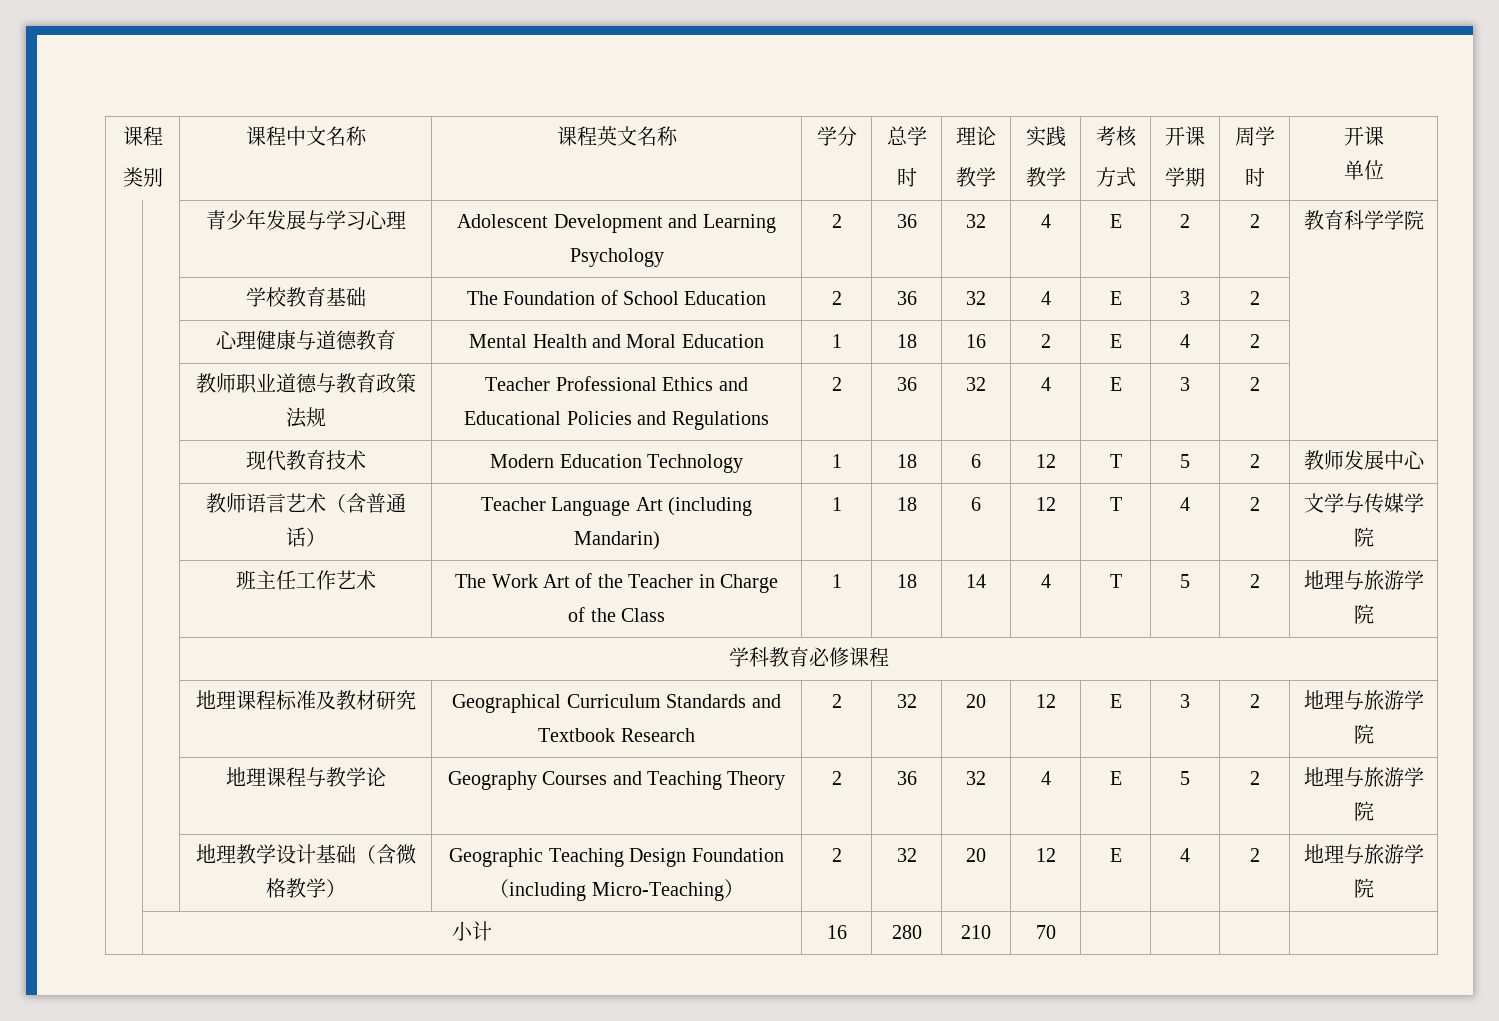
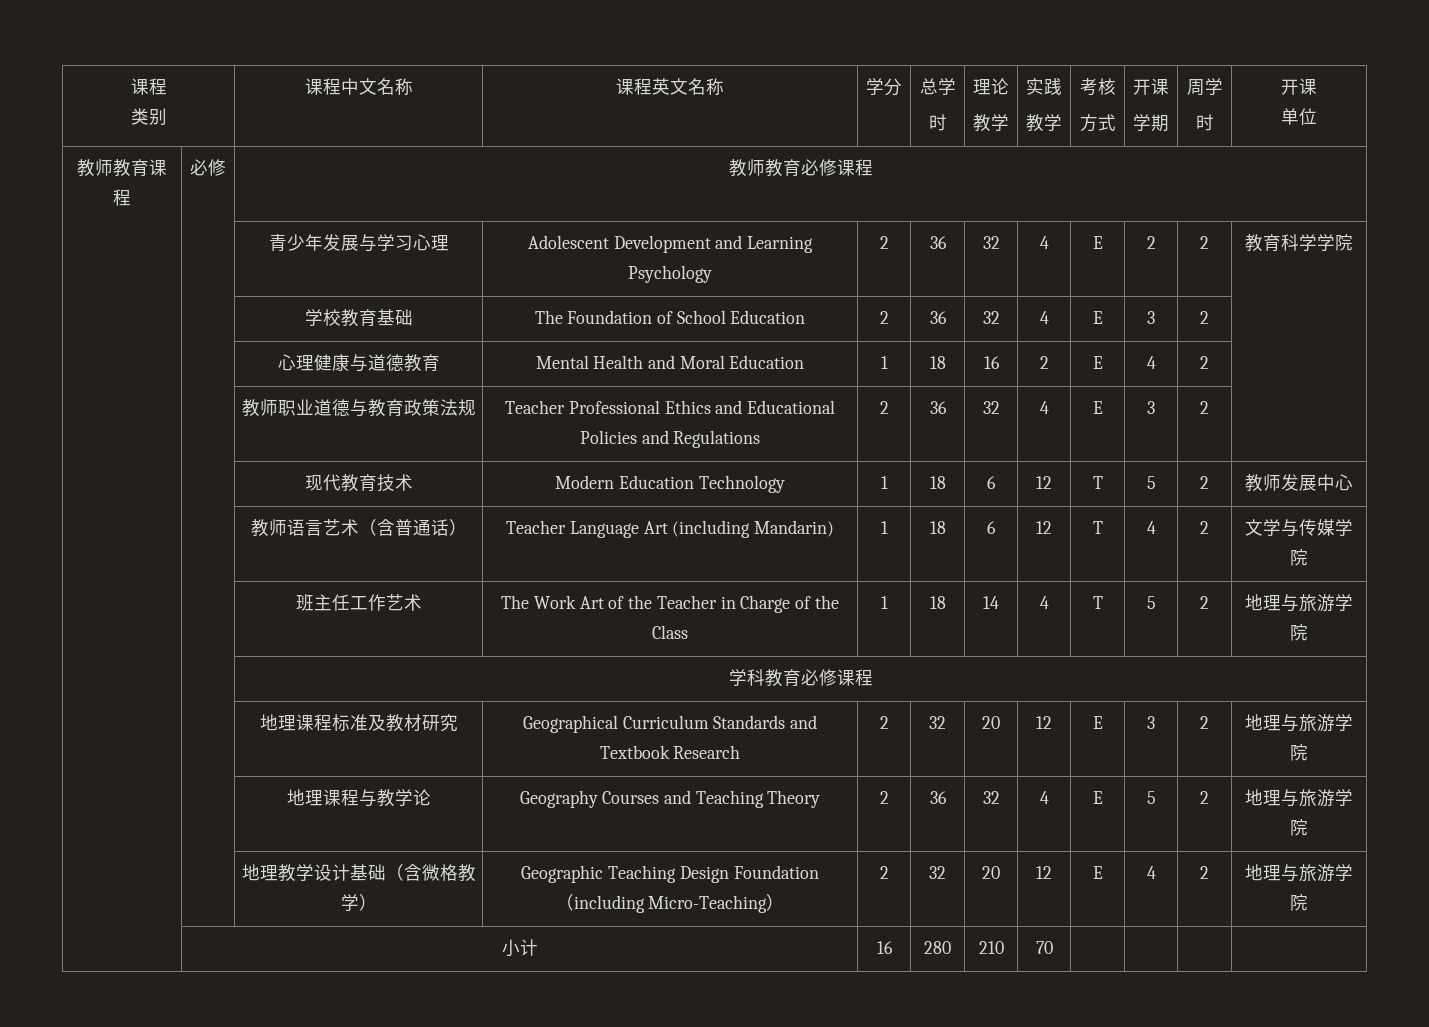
+ 教师教育课程 | 必修 | 教师教育必修课程

